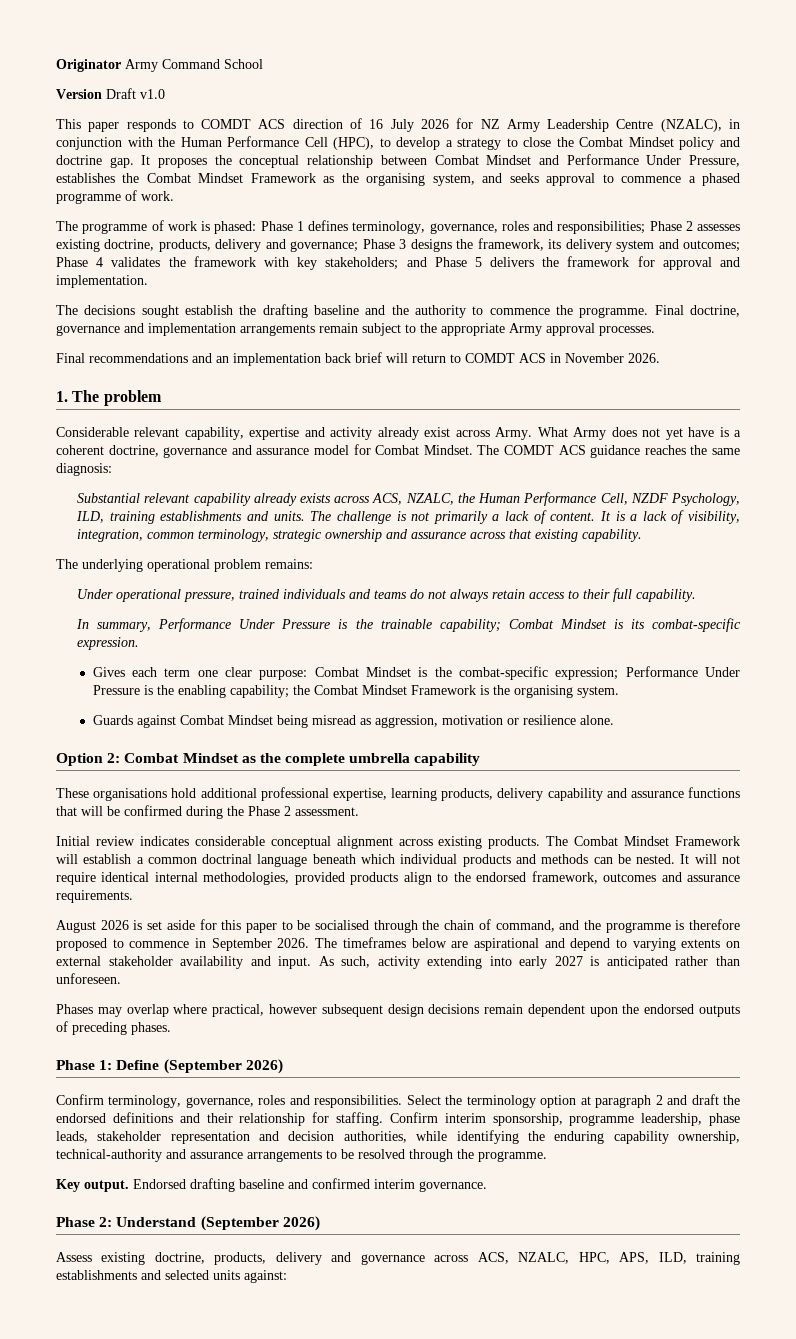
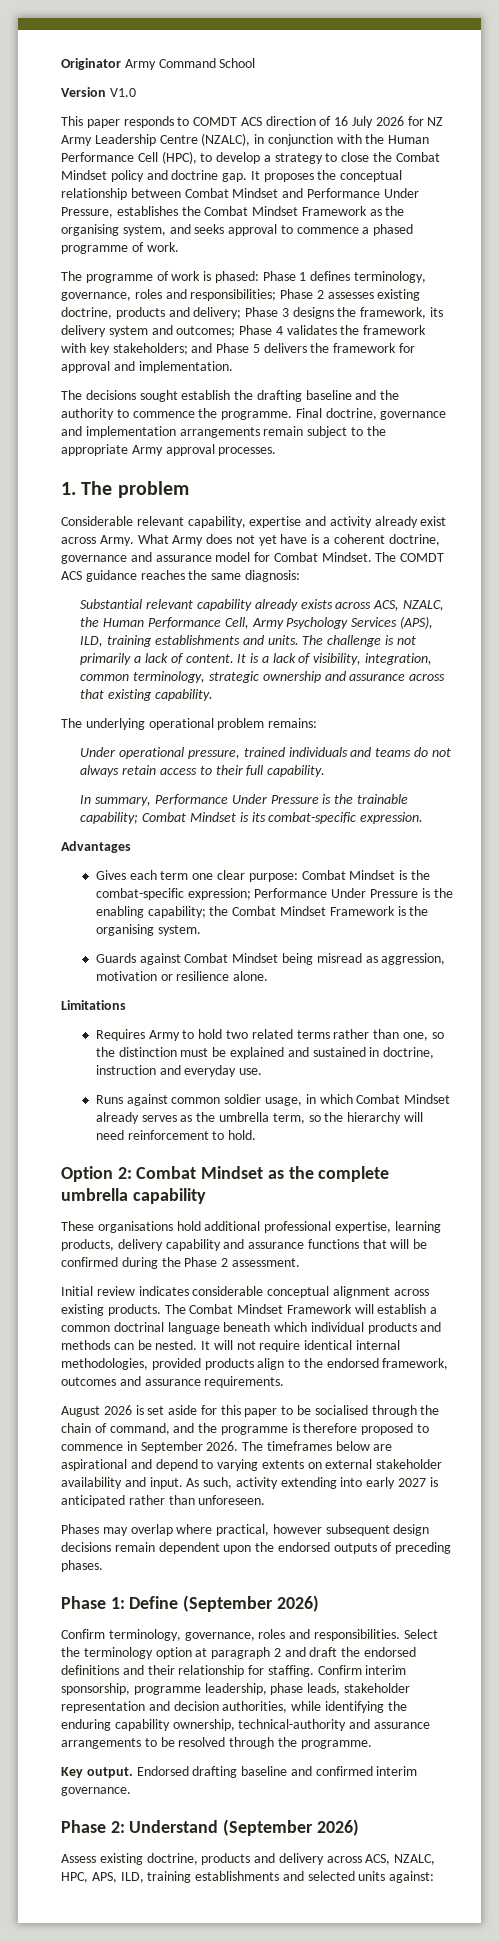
- Version Draft v1.0
+ Version V1.0
- The programme of work is phased: Phase 1 defines terminology, governance, roles and responsibilities; Phase 2 assesses existing doctrine, products, delivery and governance; Phase 3 designs the framework, its delivery system and outcomes; Phase 4 validates the framework with key stakeholders; and Phase 5 delivers the framework for approval and implementation.
+ The programme of work is phased: Phase 1 defines terminology, governance, roles and responsibilities; Phase 2 assesses existing doctrine, products and delivery; Phase 3 designs the framework, its delivery system and outcomes; Phase 4 validates the framework with key stakeholders; and Phase 5 delivers the framework for approval and implementation.
- Final recommendations and an implementation back brief will return to COMDT ACS in November 2026.
- Substantial relevant capability already exists across ACS, NZALC, the Human Performance Cell, NZDF Psychology, ILD, training establishments and units.
+ Substantial relevant capability already exists across ACS, NZALC, the Human Performance Cell, Army Psychology Services (APS), ILD, training establishments and units.
+ Advantages
+ Limitations
+ Requires Army to hold two related terms rather than one, so the distinction must be explained and sustained in doctrine, instruction and everyday use.
+ Runs against common soldier usage, in which Combat Mindset already serves as the umbrella term, so the hierarchy will need reinforcement to hold.
- Assess existing doctrine, products, delivery and governance across ACS, NZALC, HPC, APS, ILD, training establishments and selected units against:
+ Assess existing doctrine, products and delivery across ACS, NZALC, HPC, APS, ILD, training establishments and selected units against:

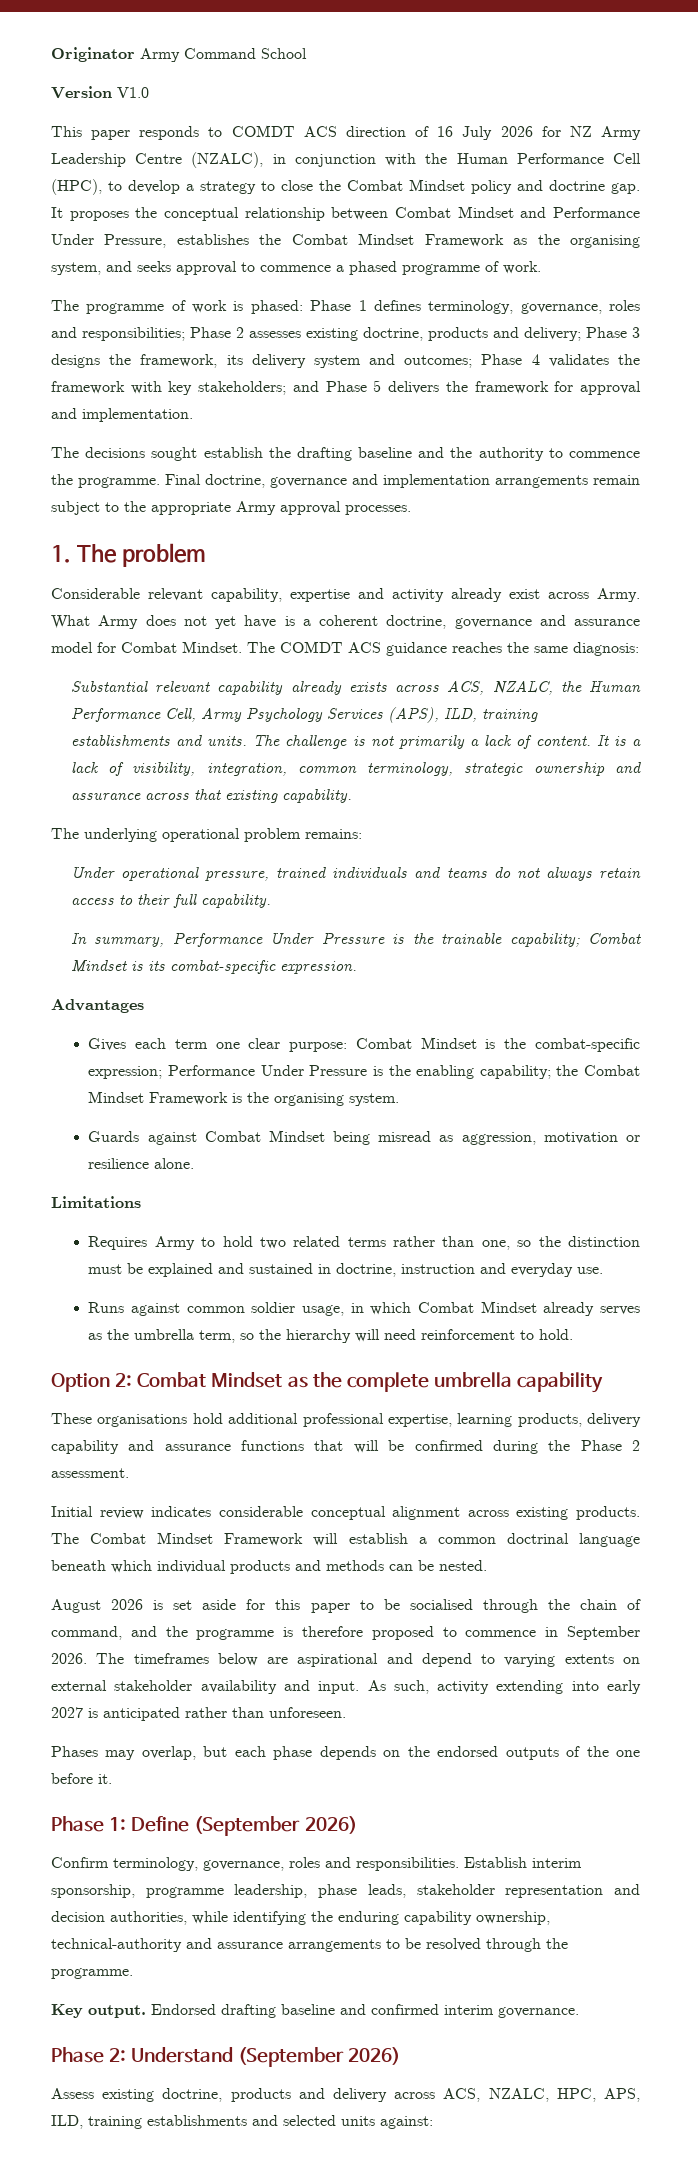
- It will not require identical internal methodologies, provided products align to the endorsed framework, outcomes and assurance requirements.
- Phases may overlap where practical, however subsequent design decisions remain dependent upon the endorsed outputs of preceding phases.
+ Phases may overlap, but each phase depends on the endorsed outputs of the one before it.
- Select the terminology option at paragraph 2 and draft the endorsed definitions and their relationship for staffing. Confirm interim sponsorship, programme leadership, phase leads, stakeholder representation and decision authorities, while identifying the enduring capability ownership, technical-authority and assurance arrangements to be resolved through the programme.
+ Establish interim sponsorship, programme leadership, phase leads, stakeholder representation and decision authorities, while identifying the enduring capability ownership, technical-authority and assurance arrangements to be resolved through the programme.

